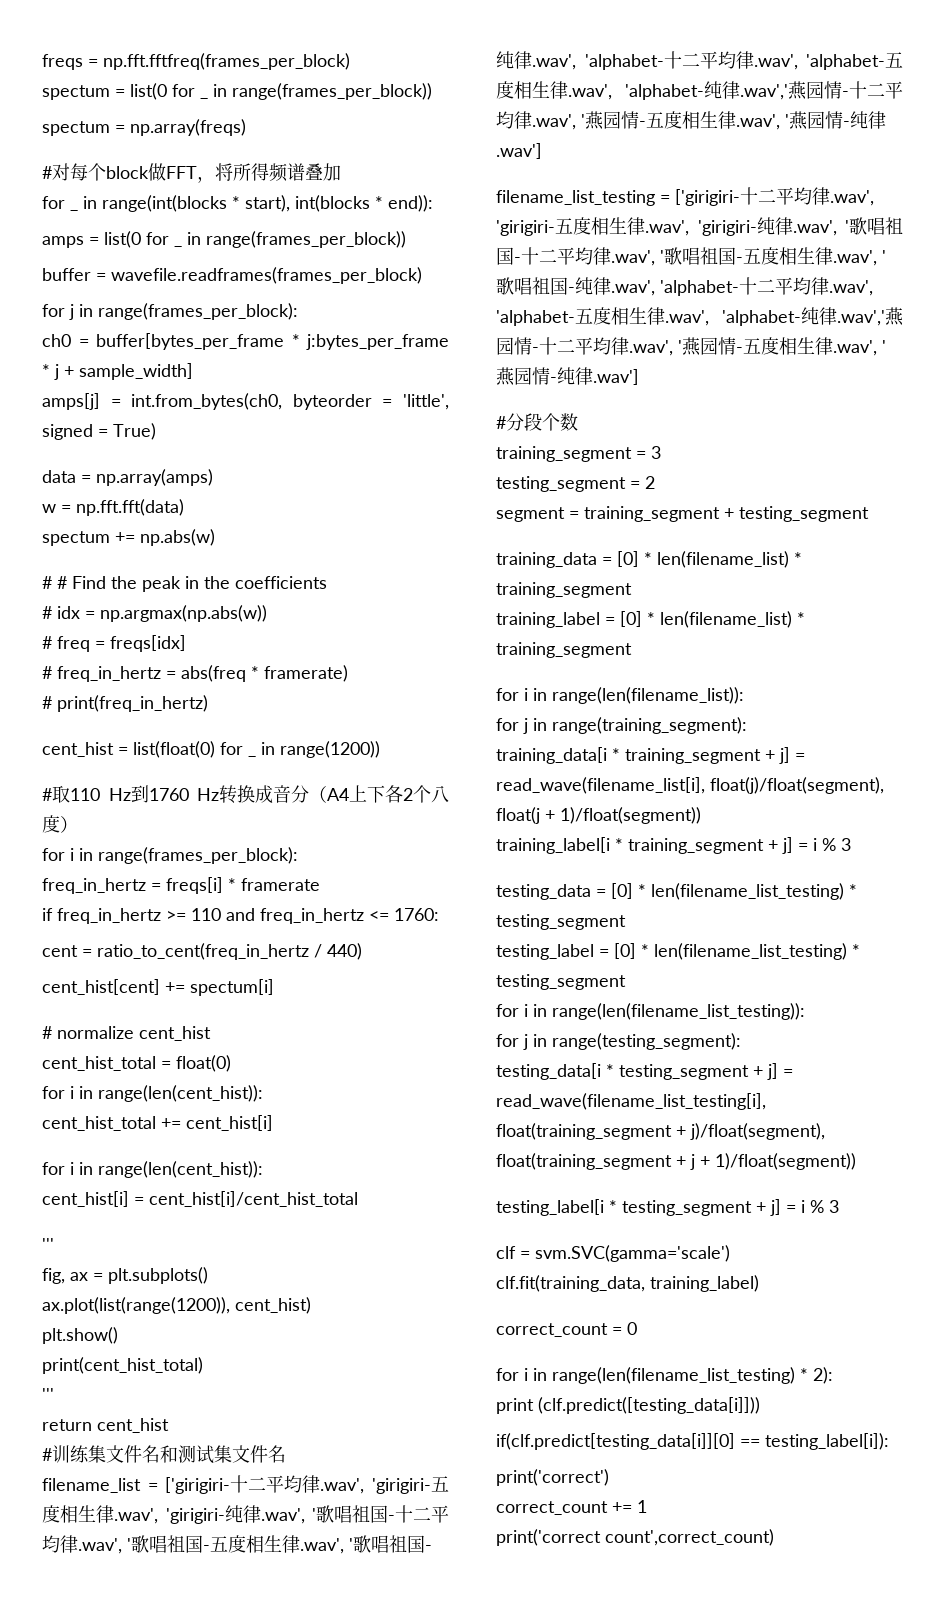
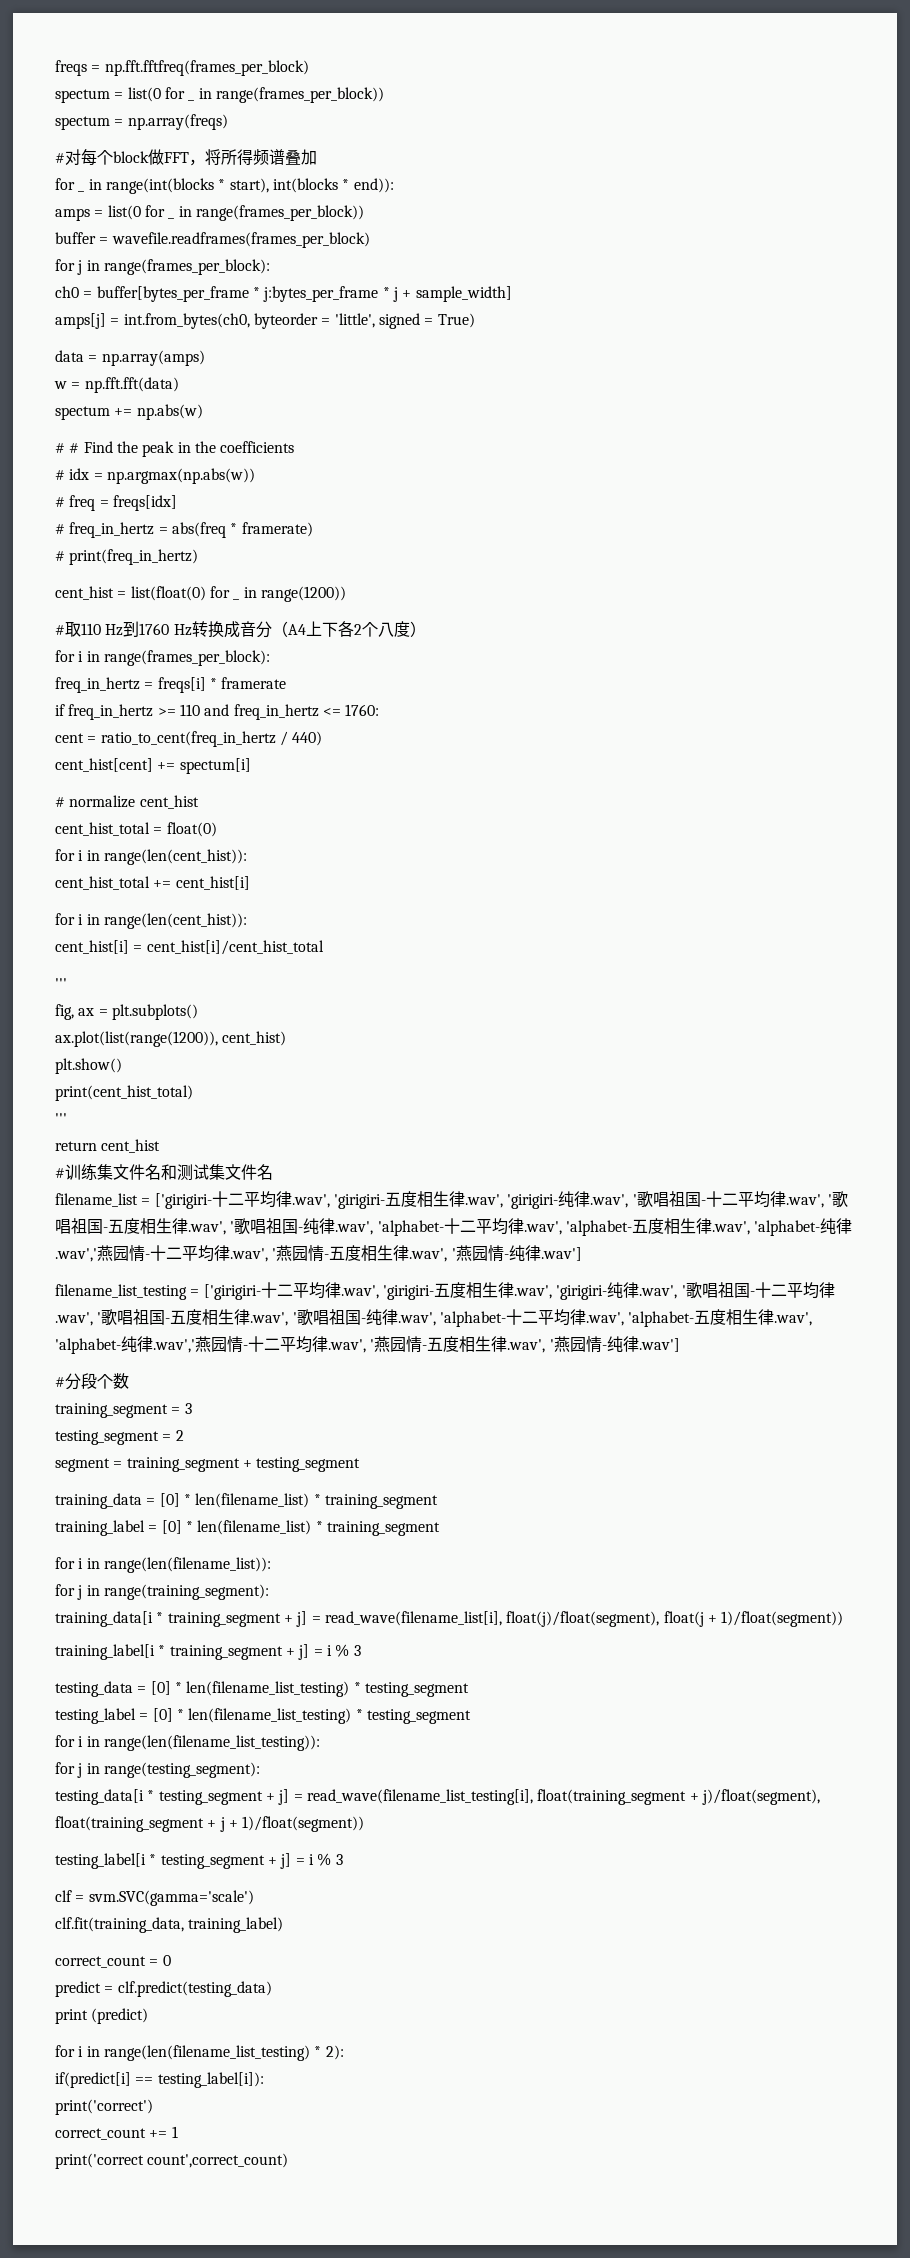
+ predict = clf.predict(testing_data)
+ print (predict)
- print (clf.predict([testing_data[i]]))
- if(clf.predict[testing_data[i]][0] == testing_label[i]):
+ if(predict[i] == testing_label[i]):

